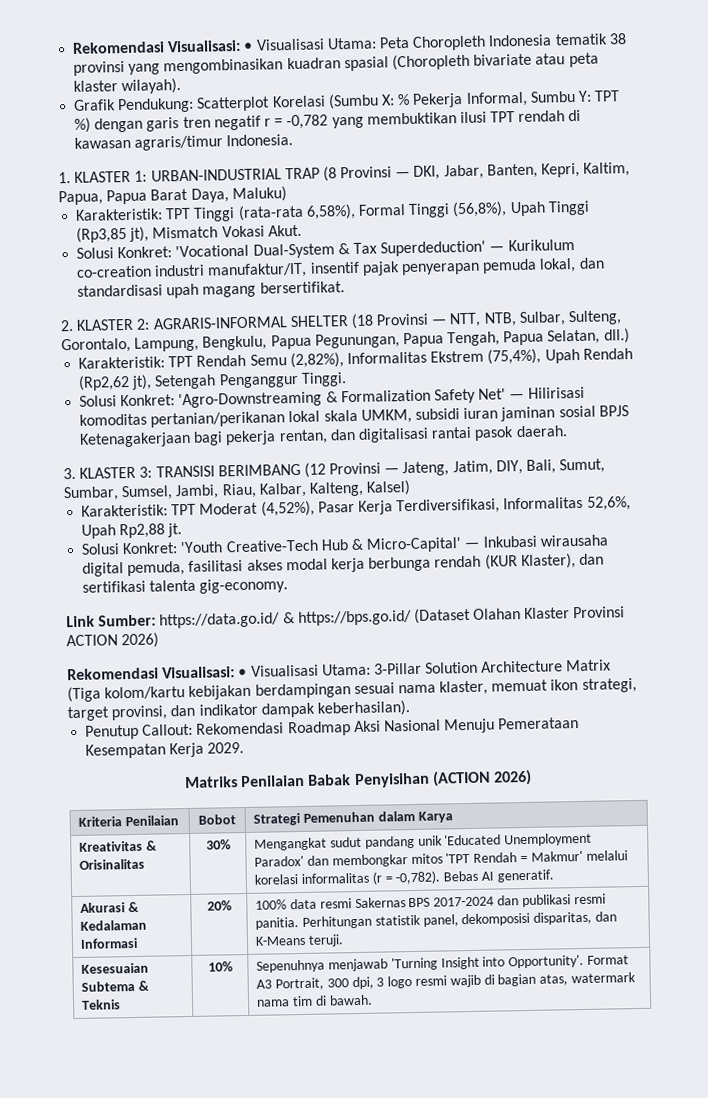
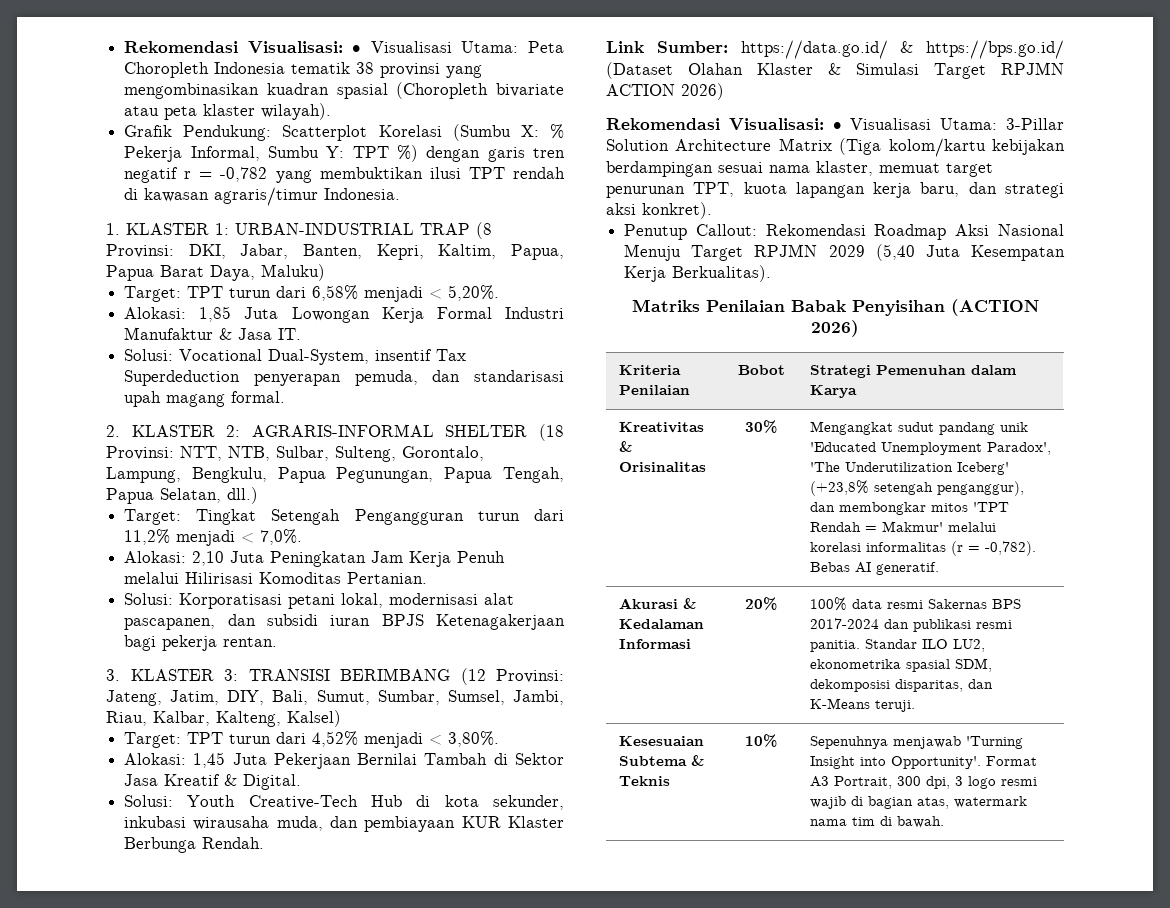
- 1. KLASTER 1: URBAN-INDUSTRIAL TRAP (8 Provinsi — DKI, Jabar, Banten, Kepri, Kaltim, Papua, Papua Barat Daya, Maluku)
+ 1. KLASTER 1: URBAN-INDUSTRIAL TRAP (8 Provinsi: DKI, Jabar, Banten, Kepri, Kaltim, Papua, Papua Barat Daya, Maluku)
- Karakteristik: TPT Tinggi (rata-rata 6,58%), Formal Tinggi (56,8%), Upah Tinggi (Rp3,85 jt), Mismatch Vokasi Akut.
- Solusi Konkret: 'Vocational Dual-System & Tax Superdeduction' — Kurikulum co-creation industri manufaktur/IT, insentif pajak penyerapan pemuda lokal, dan standardisasi upah magang bersertifikat.
+ Target: TPT turun dari 6,58% menjadi < 5,20%.
+ Alokasi: 1,85 Juta Lowongan Kerja Formal Industri Manufaktur & Jasa IT.
+ Solusi: Vocational Dual-System, insentif Tax Superdeduction penyerapan pemuda, dan standarisasi upah magang formal.
- 2. KLASTER 2: AGRARIS-INFORMAL SHELTER (18 Provinsi — NTT, NTB, Sulbar, Sulteng, Gorontalo, Lampung, Bengkulu, Papua Pegunungan, Papua Tengah, Papua Selatan, dll.)
+ 2. KLASTER 2: AGRARIS-INFORMAL SHELTER (18 Provinsi: NTT, NTB, Sulbar, Sulteng, Gorontalo, Lampung, Bengkulu, Papua Pegunungan, Papua Tengah, Papua Selatan, dll.)
- Karakteristik: TPT Rendah Semu (2,82%), Informalitas Ekstrem (75,4%), Upah Rendah (Rp2,62 jt), Setengah Penganggur Tinggi.
- Solusi Konkret: 'Agro-Downstreaming & Formalization Safety Net' — Hilirisasi komoditas pertanian/perikanan lokal skala UMKM, subsidi iuran jaminan sosial BPJS Ketenagakerjaan bagi pekerja rentan, dan digitalisasi rantai pasok daerah.
+ Target: Tingkat Setengah Pengangguran turun dari 11,2% menjadi < 7,0%.
+ Alokasi: 2,10 Juta Peningkatan Jam Kerja Penuh melalui Hilirisasi Komoditas Pertanian.
+ Solusi: Korporatisasi petani lokal, modernisasi alat pascapanen, dan subsidi iuran BPJS Ketenagakerjaan bagi pekerja rentan.
- 3. KLASTER 3: TRANSISI BERIMBANG (12 Provinsi — Jateng, Jatim, DIY, Bali, Sumut, Sumbar, Sumsel, Jambi, Riau, Kalbar, Kalteng, Kalsel)
+ 3. KLASTER 3: TRANSISI BERIMBANG (12 Provinsi: Jateng, Jatim, DIY, Bali, Sumut, Sumbar, Sumsel, Jambi, Riau, Kalbar, Kalteng, Kalsel)
- Karakteristik: TPT Moderat (4,52%), Pasar Kerja Terdiversifikasi, Informalitas 52,6%, Upah Rp2,88 jt.
- Solusi Konkret: 'Youth Creative-Tech Hub & Micro-Capital' — Inkubasi wirausaha digital pemuda, fasilitasi akses modal kerja berbunga rendah (KUR Klaster), dan sertifikasi talenta gig-economy.
+ Target: TPT turun dari 4,52% menjadi < 3,80%.
+ Alokasi: 1,45 Juta Pekerjaan Bernilai Tambah di Sektor Jasa Kreatif & Digital.
+ Solusi: Youth Creative-Tech Hub di kota sekunder, inkubasi wirausaha muda, dan pembiayaan KUR Klaster Berbunga Rendah.
- Link Sumber: https://data.go.id/ & https://bps.go.id/ (Dataset Olahan Klaster Provinsi ACTION 2026)
+ Link Sumber: https://data.go.id/ & https://bps.go.id/ (Dataset Olahan Klaster & Simulasi Target RPJMN ACTION 2026)
- Rekomendasi Visualisasi: • Visualisasi Utama: 3-Pillar Solution Architecture Matrix (Tiga kolom/kartu kebijakan berdampingan sesuai nama klaster, memuat ikon strategi, target provinsi, dan indikator dampak keberhasilan).
+ Rekomendasi Visualisasi: • Visualisasi Utama: 3-Pillar Solution Architecture Matrix (Tiga kolom/kartu kebijakan berdampingan sesuai nama klaster, memuat target penurunan TPT, kuota lapangan kerja baru, dan strategi aksi konkret).
- Penutup Callout: Rekomendasi Roadmap Aksi Nasional Menuju Pemerataan Kesempatan Kerja 2029.
+ Penutup Callout: Rekomendasi Roadmap Aksi Nasional Menuju Target RPJMN 2029 (5,40 Juta Kesempatan Kerja Berkualitas).
- Kreativitas & Orisinalitas | 30% | Mengangkat sudut pandang unik 'Educated Unemployment Paradox' dan membongkar mitos 'TPT Rendah = Makmur' melalui korelasi informalitas (r = -0,782). Bebas AI generatif.
+ Kreativitas & Orisinalitas | 30% | Mengangkat sudut pandang unik 'Educated Unemployment Paradox', 'The Underutilization Iceberg' (+23,8% setengah penganggur), dan membongkar mitos 'TPT Rendah = Makmur' melalui korelasi informalitas (r = -0,782). Bebas AI generatif.
- Akurasi & Kedalaman Informasi | 20% | 100% data resmi Sakernas BPS 2017-2024 dan publikasi resmi panitia. Perhitungan statistik panel, dekomposisi disparitas, dan K-Means teruji.
+ Akurasi & Kedalaman Informasi | 20% | 100% data resmi Sakernas BPS 2017-2024 dan publikasi resmi panitia. Standar ILO LU2, ekonometrika spasial SDM, dekomposisi disparitas, dan K-Means teruji.

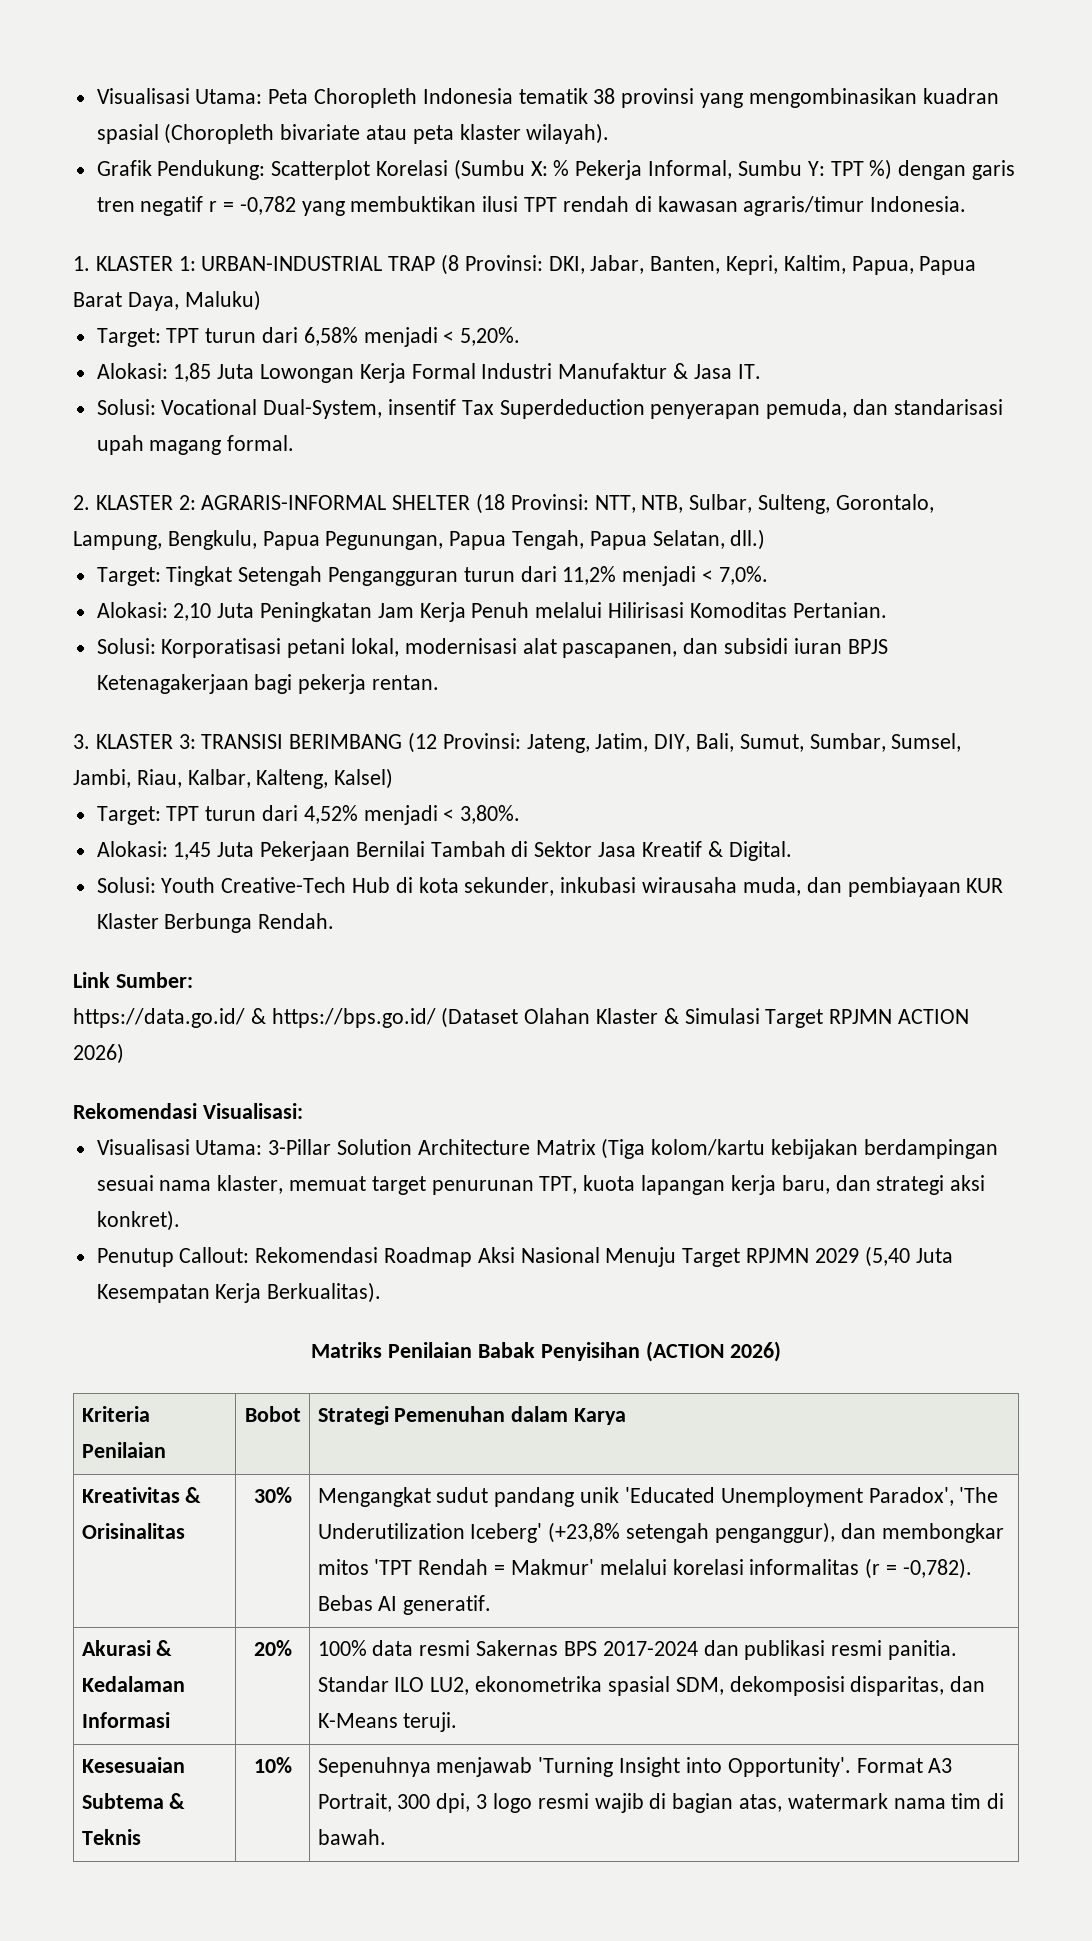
- Rekomendasi Visualisasi: • Visualisasi Utama: Peta Choropleth Indonesia tematik 38 provinsi yang mengombinasikan kuadran spasial (Choropleth bivariate atau peta klaster wilayah).
+ Visualisasi Utama: Peta Choropleth Indonesia tematik 38 provinsi yang mengombinasikan kuadran spasial (Choropleth bivariate atau peta klaster wilayah).
- Link Sumber: https://data.go.id/ & https://bps.go.id/ (Dataset Olahan Klaster & Simulasi Target RPJMN ACTION 2026)
+ Link Sumber:
+ https://data.go.id/ & https://bps.go.id/ (Dataset Olahan Klaster & Simulasi Target RPJMN ACTION 2026)
- Rekomendasi Visualisasi: • Visualisasi Utama: 3-Pillar Solution Architecture Matrix (Tiga kolom/kartu kebijakan berdampingan sesuai nama klaster, memuat target penurunan TPT, kuota lapangan kerja baru, dan strategi aksi konkret).
+ Rekomendasi Visualisasi:
+ Visualisasi Utama: 3-Pillar Solution Architecture Matrix (Tiga kolom/kartu kebijakan berdampingan sesuai nama klaster, memuat target penurunan TPT, kuota lapangan kerja baru, dan strategi aksi konkret).

